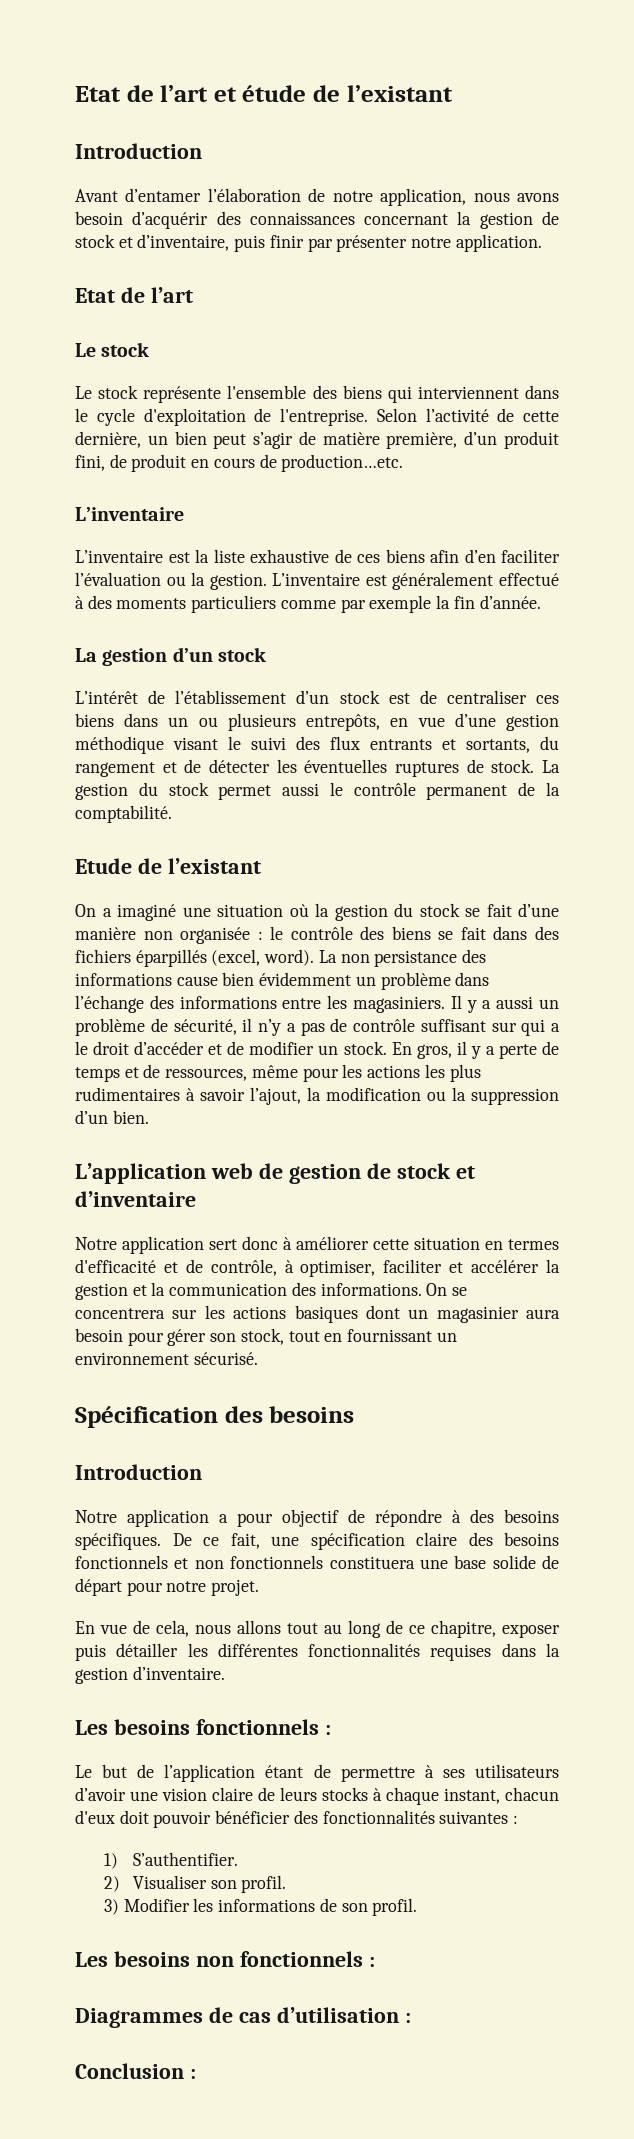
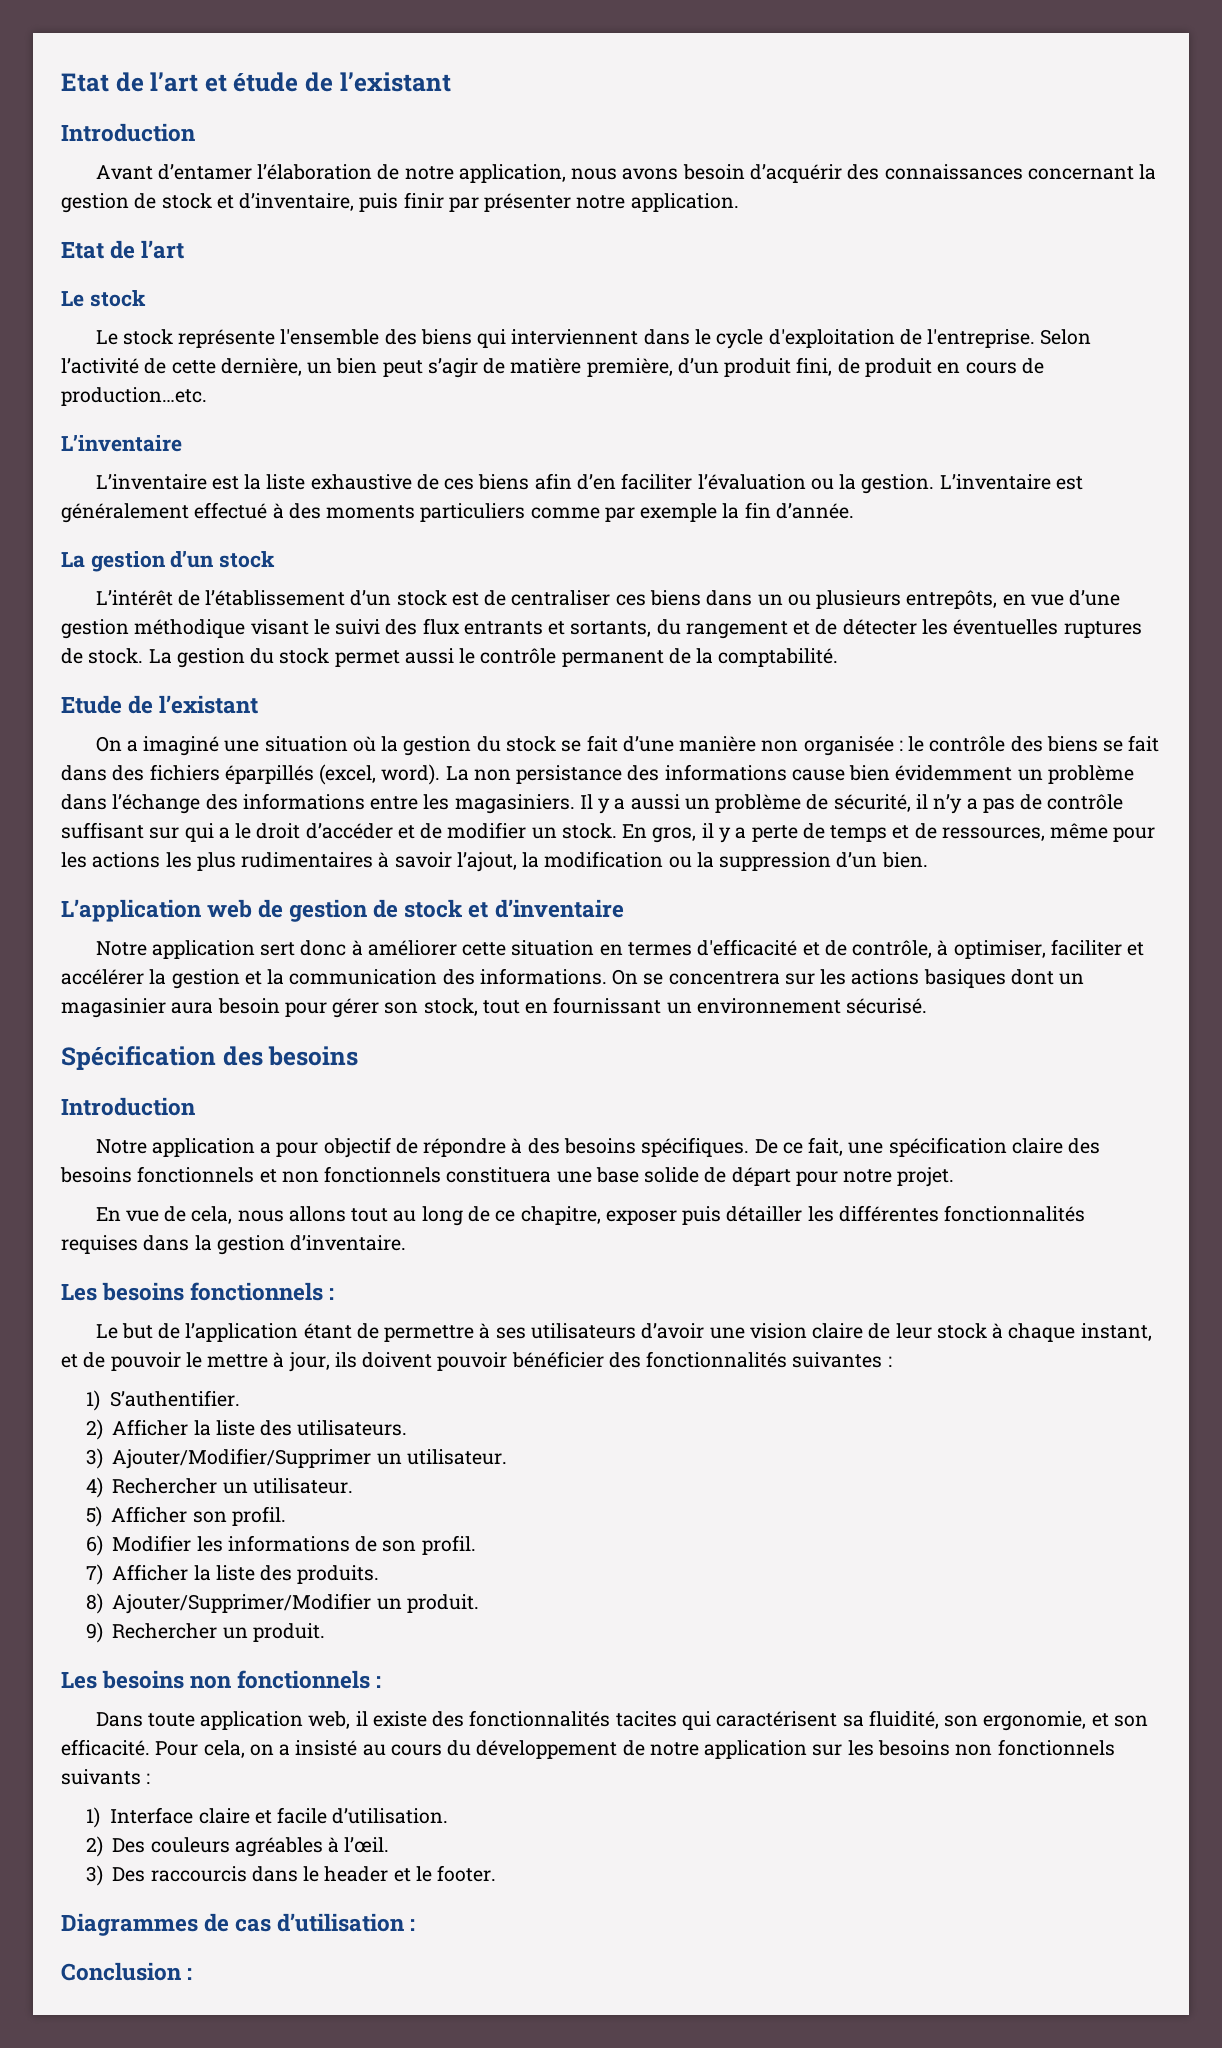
- Le but de l’application étant de permettre à ses utilisateurs d’avoir une vision claire de leurs stocks à chaque instant, chacun d'eux doit pouvoir bénéficier des fonctionnalités suivantes :
+ Le but de l’application étant de permettre à ses utilisateurs d’avoir une vision claire de leur stock à chaque instant, et de pouvoir le mettre à jour, ils doivent pouvoir bénéficier des fonctionnalités suivantes :
- 2) Visualiser son profil.
- 3) Modifier les informations de son profil.
+ 2) Afficher la liste des utilisateurs.
+ 3) Ajouter/Modifier/Supprimer un utilisateur.
+ 4) Rechercher un utilisateur.
+ 5) Afficher son profil.
+ 6) Modifier les informations de son profil.
+ 7) Afficher la liste des produits.
+ 8) Ajouter/Supprimer/Modifier un produit.
+ 9) Rechercher un produit.
+ Dans toute application web, il existe des fonctionnalités tacites qui caractérisent sa fluidité, son ergonomie, et son efficacité. Pour cela, on a insisté au cours du développement de notre application sur les besoins non fonctionnels suivants :
+ 1) Interface claire et facile d’utilisation.
+ 2) Des couleurs agréables à l’œil.
+ 3) Des raccourcis dans le header et le footer.

